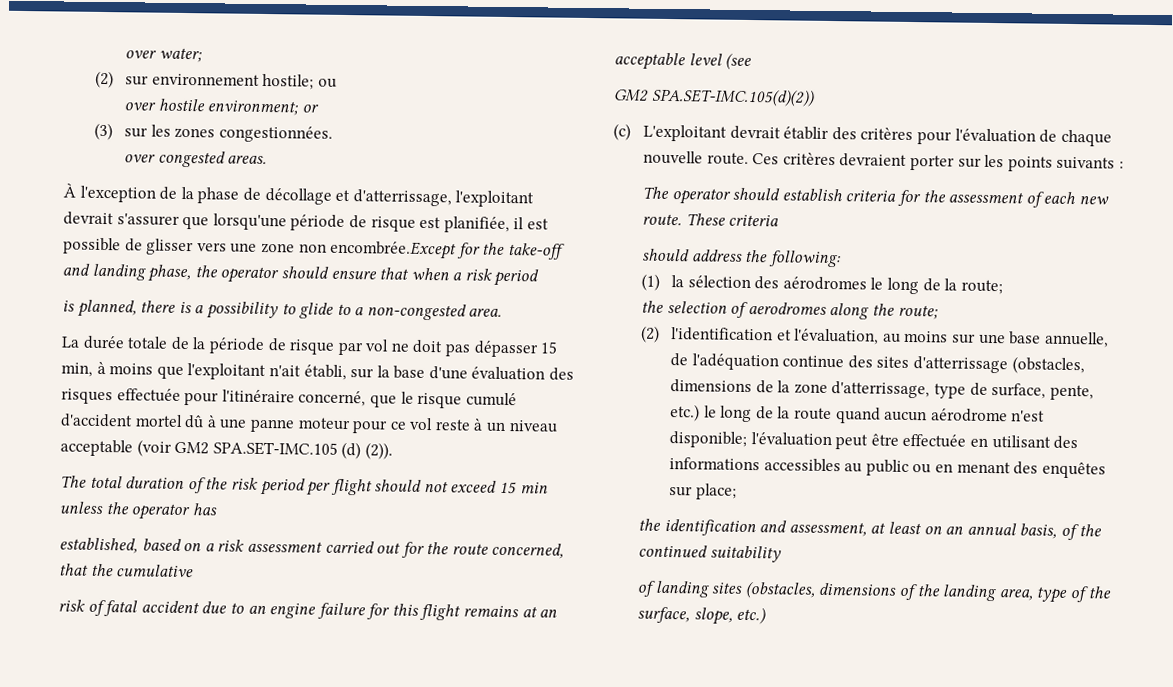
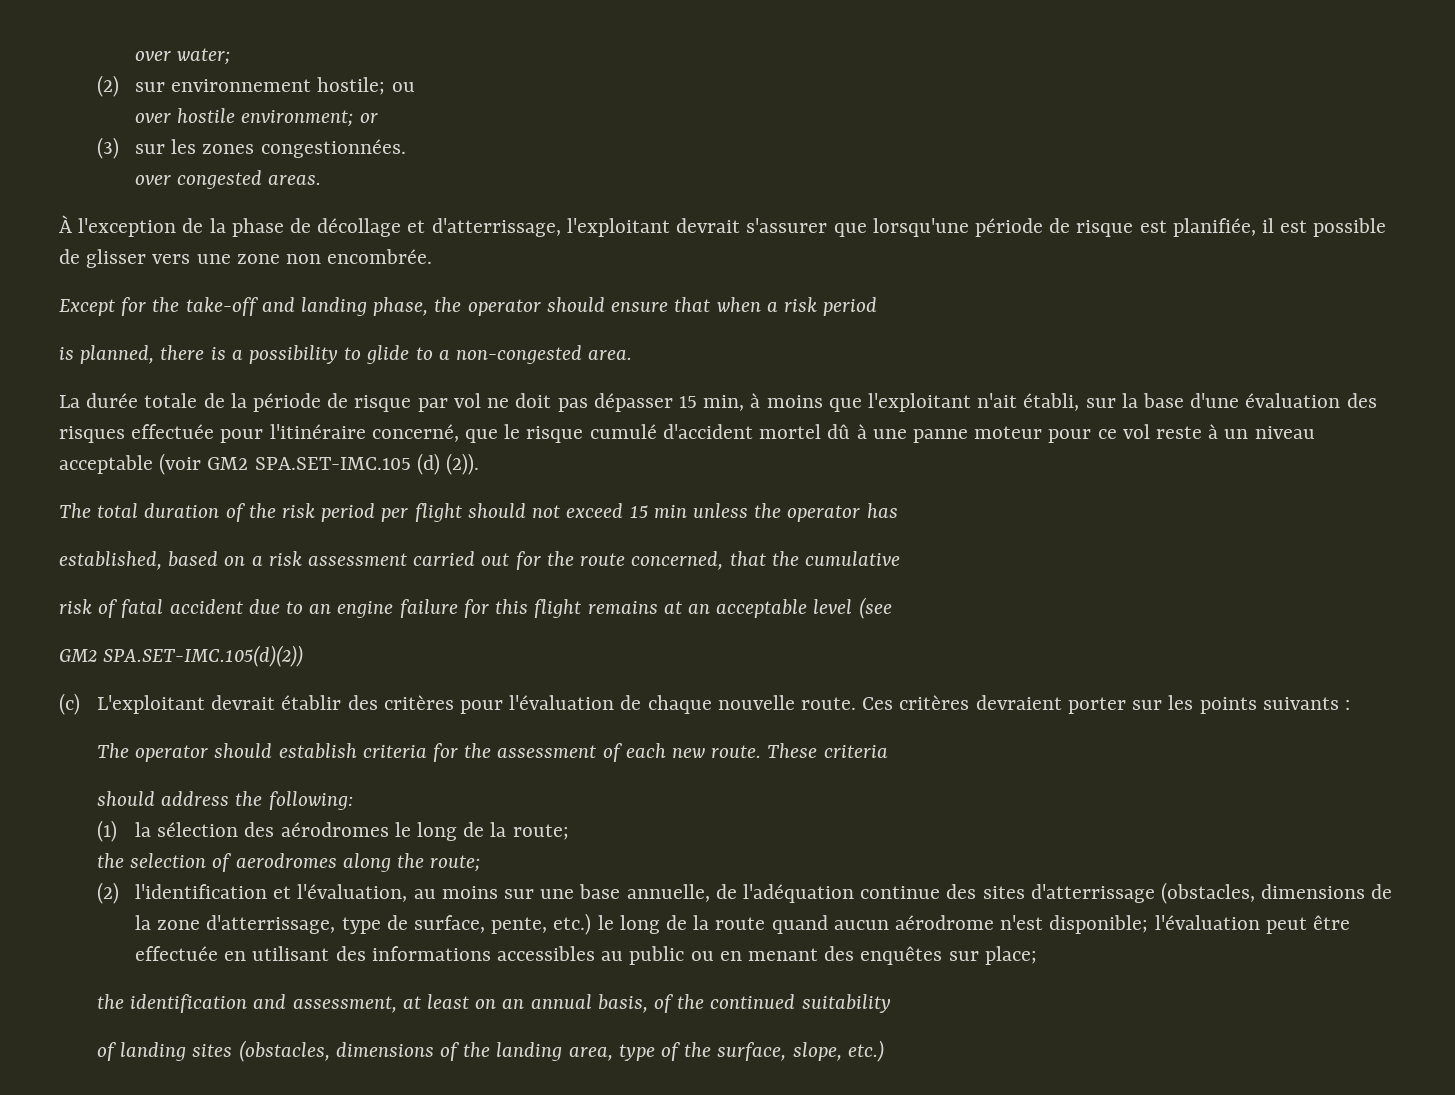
- À l'exception de la phase de décollage et d'atterrissage, l'exploitant devrait s'assurer que lorsqu'une période de risque est planifiée, il est possible de glisser vers une zone non encombrée.Except for the take-off and landing phase, the operator should ensure that when a risk period
+ À l'exception de la phase de décollage et d'atterrissage, l'exploitant devrait s'assurer que lorsqu'une période de risque est planifiée, il est possible de glisser vers une zone non encombrée.
+ Except for the take-off and landing phase, the operator should ensure that when a risk period

